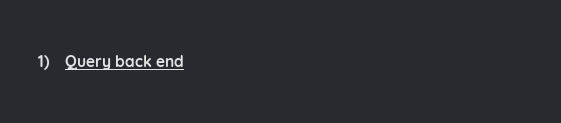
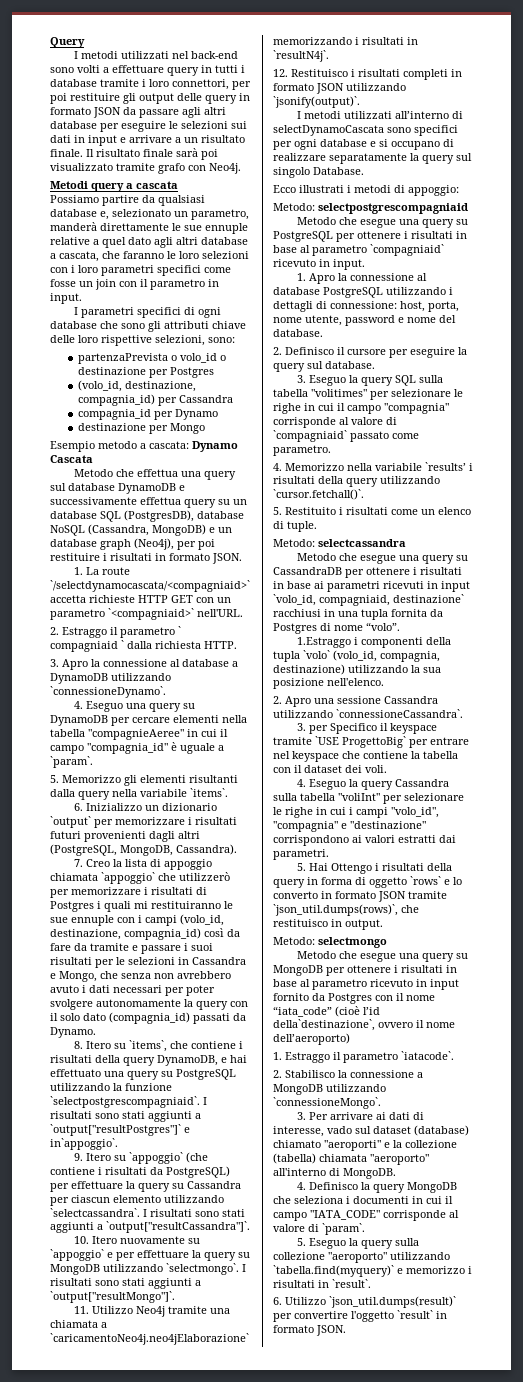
- 1) Query back end
+ Query
+ I metodi utilizzati nel back-end sono volti a effettuare query in tutti i database tramite i loro connettori, per poi restituire gli output delle query in formato JSON da passare agli altri database per eseguire le selezioni sui dati in input e arrivare a un risultato finale. Il risultato finale sarà poi visualizzato tramite grafo con Neo4j.
+ Metodi query a cascata
+ Possiamo partire da qualsiasi database e, selezionato un parametro, manderà direttamente le sue ennuple relative a quel dato agli altri database a cascata, che faranno le loro selezioni con i loro parametri specifici come fosse un join con il parametro in input.
+ I parametri specifici di ogni database che sono gli attributi chiave delle loro rispettive selezioni, sono:
+ partenzaPrevista o volo_id o destinazione per Postgres
+ (volo_id, destinazione, compagnia_id) per Cassandra
+ compagnia_id per Dynamo
+ destinazione per Mongo
+ Esempio metodo a cascata: Dynamo Cascata
+ Metodo che effettua una query sul database DynamoDB e successivamente effettua query su un database SQL (PostgresDB), database NoSQL (Cassandra, MongoDB) e un database graph (Neo4j), per poi restituire i risultati in formato JSON.
+ 1. La route `/selectdynamocascata/<compagniaid>` accetta richieste HTTP GET con un parametro `<compagniaid>` nell'URL.
+ 2. Estraggo il parametro ` compagniaid ` dalla richiesta HTTP.
+ 3. Apro la connessione al database a DynamoDB utilizzando `connessioneDynamo`.
+ 4. Eseguo una query su DynamoDB per cercare elementi nella tabella "compagnieAeree" in cui il campo "compagnia_id" è uguale a `param`.
+ 5. Memorizzo gli elementi risultanti dalla query nella variabile `items`.
+ 6. Inizializzo un dizionario `output` per memorizzare i risultati futuri provenienti dagli altri (PostgreSQL, MongoDB, Cassandra).
+ 7. Creo la lista di appoggio chiamata `appoggio` che utilizzerò per memorizzare i risultati di Postgres i quali mi restituiranno le sue ennuple con i campi (volo_id, destinazione, compagnia_id) così da fare da tramite e passare i suoi risultati per le selezioni in Cassandra e Mongo, che senza non avrebbero avuto i dati necessari per poter svolgere autonomamente la query con il solo dato (compagnia_id) passati da Dynamo.
+ 8. Itero su `items`, che contiene i risultati della query DynamoDB, e hai effettuato una query su PostgreSQL utilizzando la funzione `selectpostgrescompagniaid`. I risultati sono stati aggiunti a `output["resultPostgres"]` e in`appoggio`.
+ 9. Itero su `appoggio` (che contiene i risultati da PostgreSQL) per effettuare la query su Cassandra per ciascun elemento utilizzando `selectcassandra`. I risultati sono stati aggiunti a `output["resultCassandra"]`.
+ 10. Itero nuovamente su `appoggio` e per effettuare la query su MongoDB utilizzando `selectmongo`. I risultati sono stati aggiunti a `output["resultMongo"]`.
+ 11. Utilizzo Neo4j tramite una chiamata a `caricamentoNeo4j.neo4jElaborazione` memorizzando i risultati in `resultN4j`.
+ 12. Restituisco i risultati completi in formato JSON utilizzando `jsonify(output)`.
+ I metodi utilizzati all’interno di selectDynamoCascata sono specifici per ogni database e si occupano di realizzare separatamente la query sul singolo Database.
+ Ecco illustrati i metodi di appoggio:
+ Metodo: selectpostgrescompagniaid
+ Metodo che esegue una query su PostgreSQL per ottenere i risultati in base al parametro `compagniaid` ricevuto in input.
+ 1. Apro la connessione al database PostgreSQL utilizzando i dettagli di connessione: host, porta, nome utente, password e nome del database.
+ 2. Definisco il cursore per eseguire la query sul database.
+ 3. Eseguo la query SQL sulla tabella "volitimes" per selezionare le righe in cui il campo "compagnia" corrisponde al valore di `compagniaid` passato come parametro.
+ 4. Memorizzo nella variabile `results’ i risultati della query utilizzando `cursor.fetchall()`.
+ 5. Restituito i risultati come un elenco di tuple.
+ Metodo: selectcassandra
+ Metodo che esegue una query su CassandraDB per ottenere i risultati in base ai parametri ricevuti in input `volo_id, compagniaid, destinazione` racchiusi in una tupla fornita da Postgres di nome “volo”.
+ 1.Estraggo i componenti della tupla `volo` (volo_id, compagnia, destinazione) utilizzando la sua posizione nell'elenco.
+ 2. Apro una sessione Cassandra utilizzando `connessioneCassandra`.
+ 3. per Specifico il keyspace tramite `USE ProgettoBig` per entrare nel keyspace che contiene la tabella con il dataset dei voli.
+ 4. Eseguo la query Cassandra sulla tabella "voliInt" per selezionare le righe in cui i campi "volo_id", "compagnia" e "destinazione" corrispondono ai valori estratti dai parametri.
+ 5. Hai Ottengo i risultati della query in forma di oggetto `rows` e lo converto in formato JSON tramite `json_util.dumps(rows)`, che restituisco in output.
+ Metodo: selectmongo
+ Metodo che esegue una query su MongoDB per ottenere i risultati in base al parametro ricevuto in input fornito da Postgres con il nome “iata_code” (cioè l’id della`destinazione`, ovvero il nome dell’aeroporto)
+ 1. Estraggo il parametro `iatacode`.
+ 2. Stabilisco la connessione a MongoDB utilizzando `connessioneMongo`.
+ 3. Per arrivare ai dati di interesse, vado sul dataset (database) chiamato "aeroporti" e la collezione (tabella) chiamata "aeroporto" all'interno di MongoDB.
+ 4. Definisco la query MongoDB che seleziona i documenti in cui il campo "IATA_CODE" corrisponde al valore di `param`.
+ 5. Eseguo la query sulla collezione "aeroporto" utilizzando `tabella.find(myquery)` e memorizzo i risultati in `result`.
+ 6. Utilizzo `json_util.dumps(result)` per convertire l'oggetto `result` in formato JSON.

